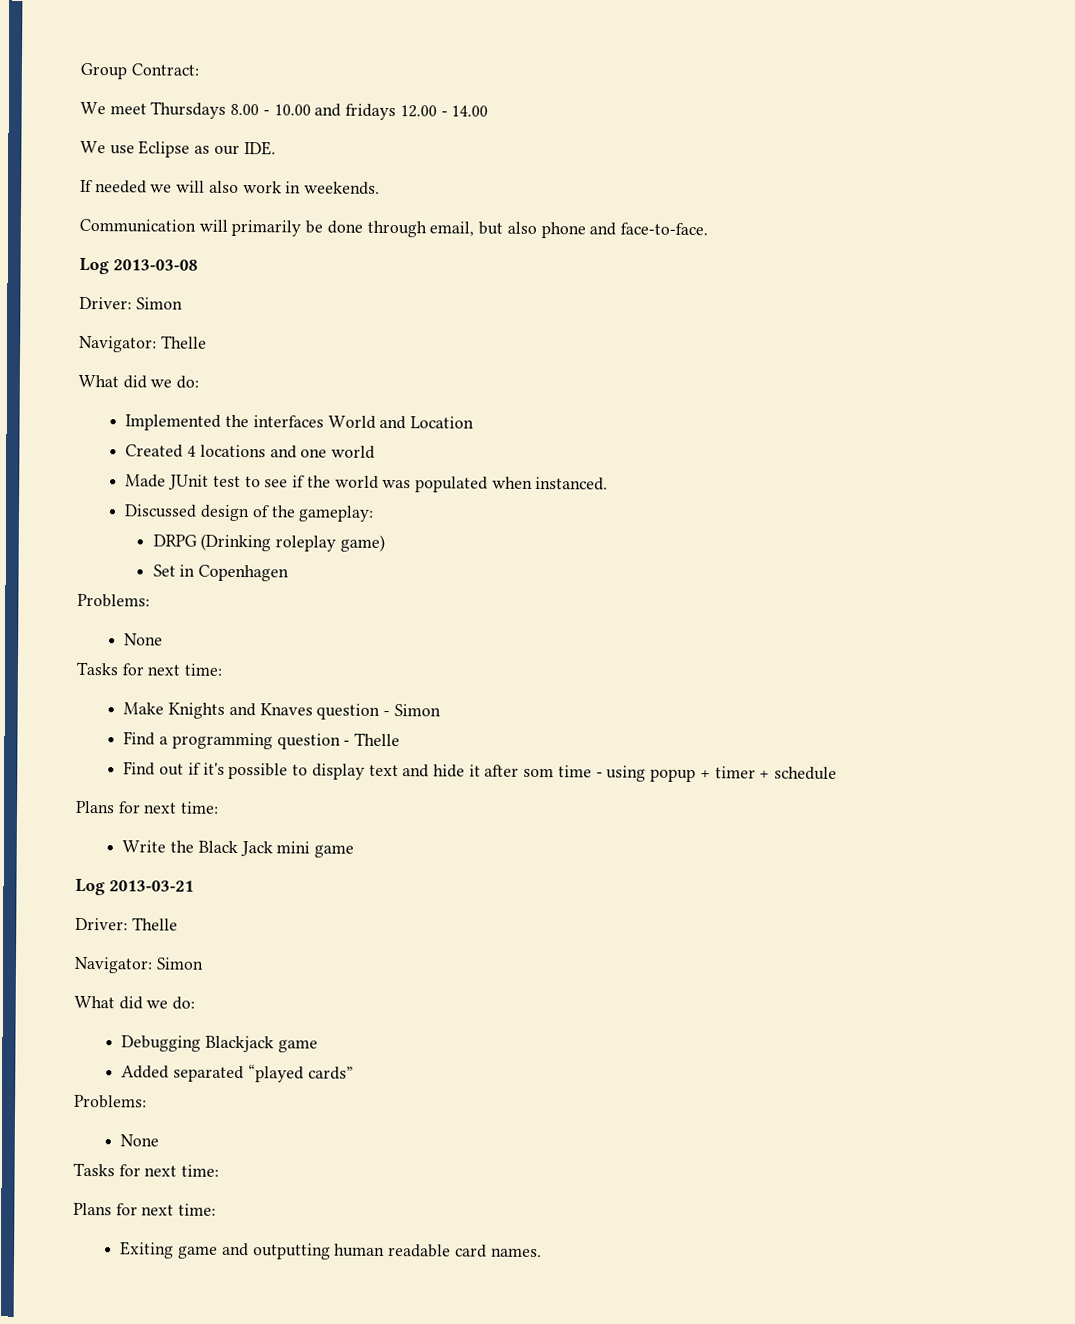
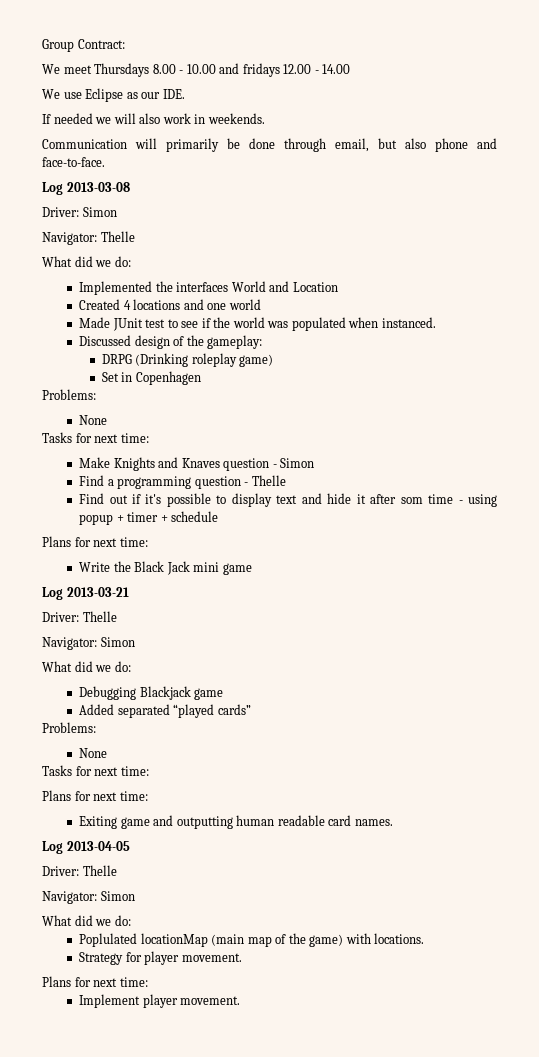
+ Log 2013-04-05
+ Driver: Thelle
+ Navigator: Simon
+ What did we do:
+ Poplulated locationMap (main map of the game) with locations.
+ Strategy for player movement.
+ Plans for next time:
+ Implement player movement.

